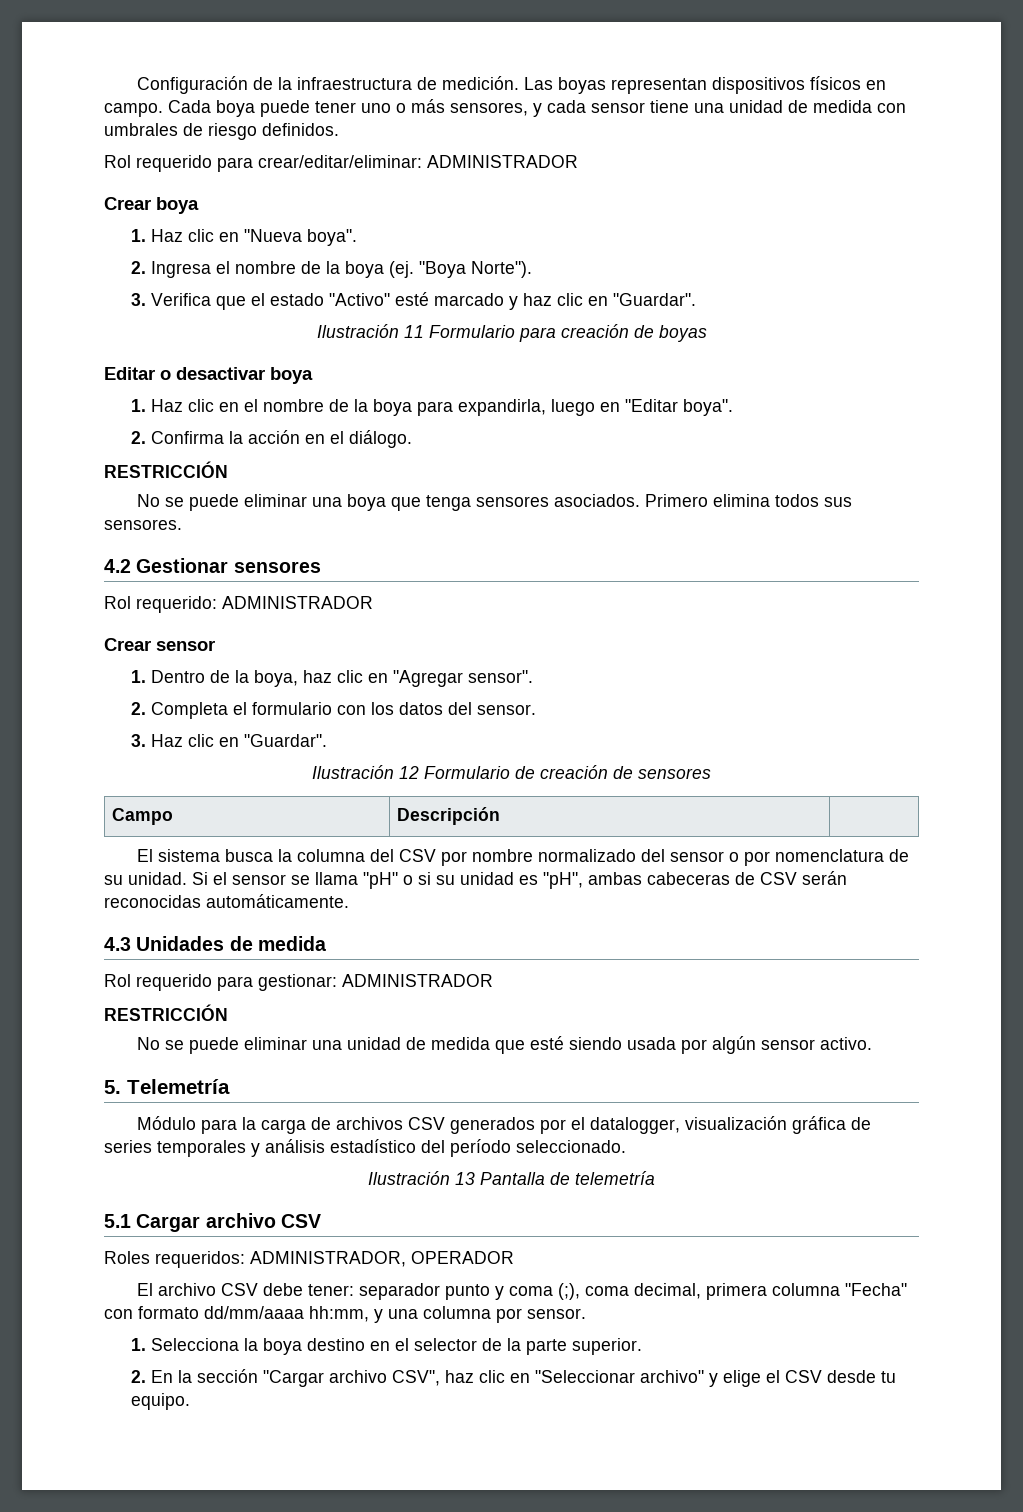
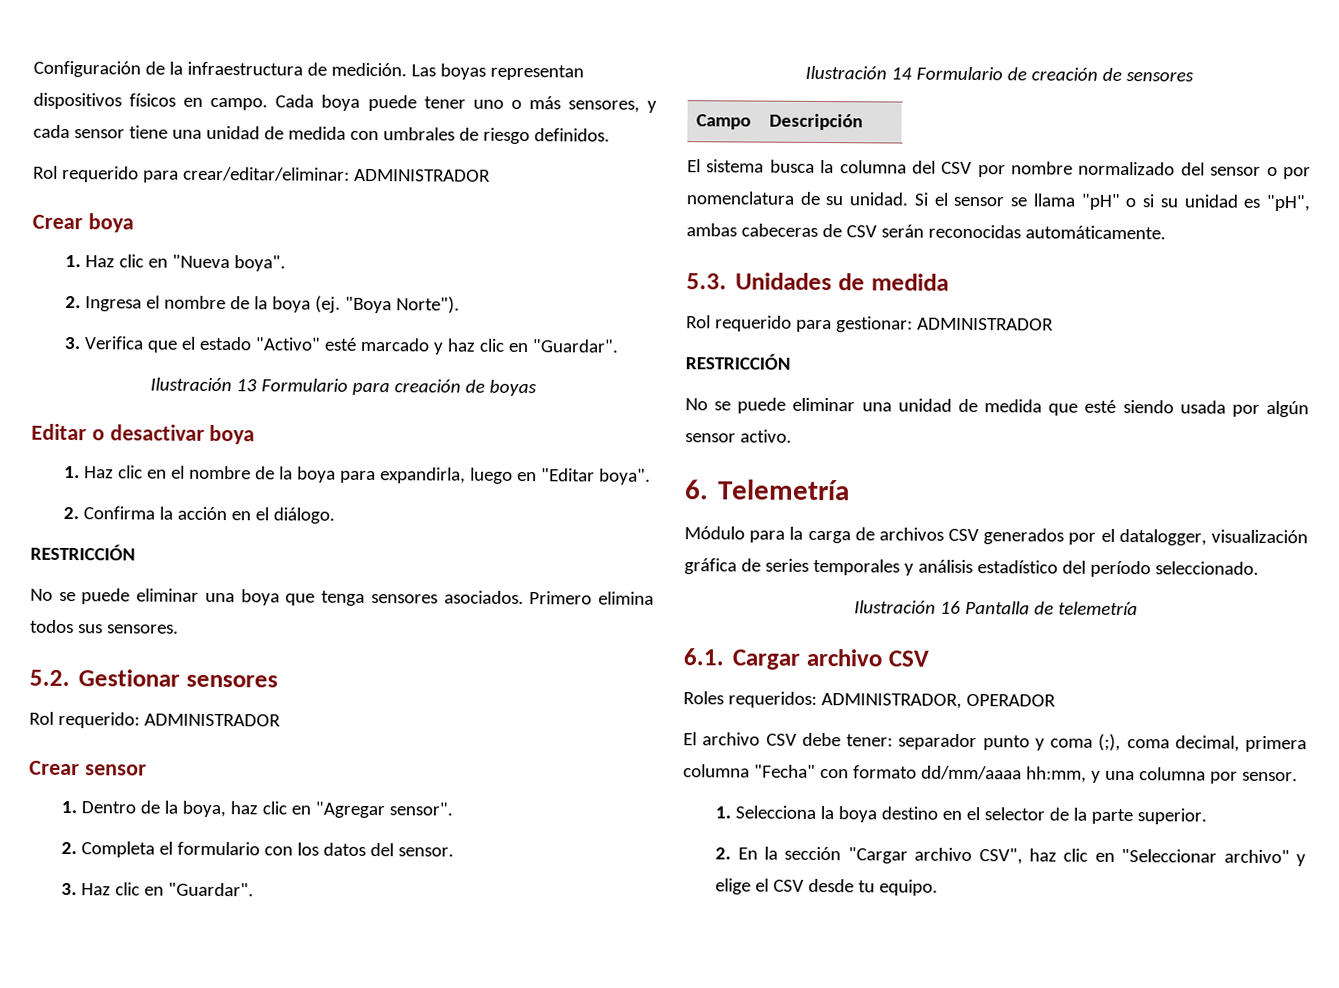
- Ilustración 11 Formulario para creación de boyas
+ Ilustración 13 Formulario para creación de boyas
- 4.2 Gestionar sensores
+ 5.2. Gestionar sensores
- Ilustración 12 Formulario de creación de sensores
+ Ilustración 14 Formulario de creación de sensores
- 4.3 Unidades de medida
+ 5.3. Unidades de medida
- 5. Telemetría
+ 6. Telemetría
- Ilustración 13 Pantalla de telemetría
+ Ilustración 16 Pantalla de telemetría
- 5.1 Cargar archivo CSV
+ 6.1. Cargar archivo CSV

